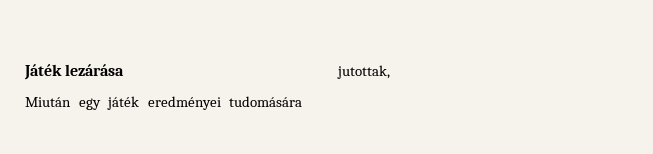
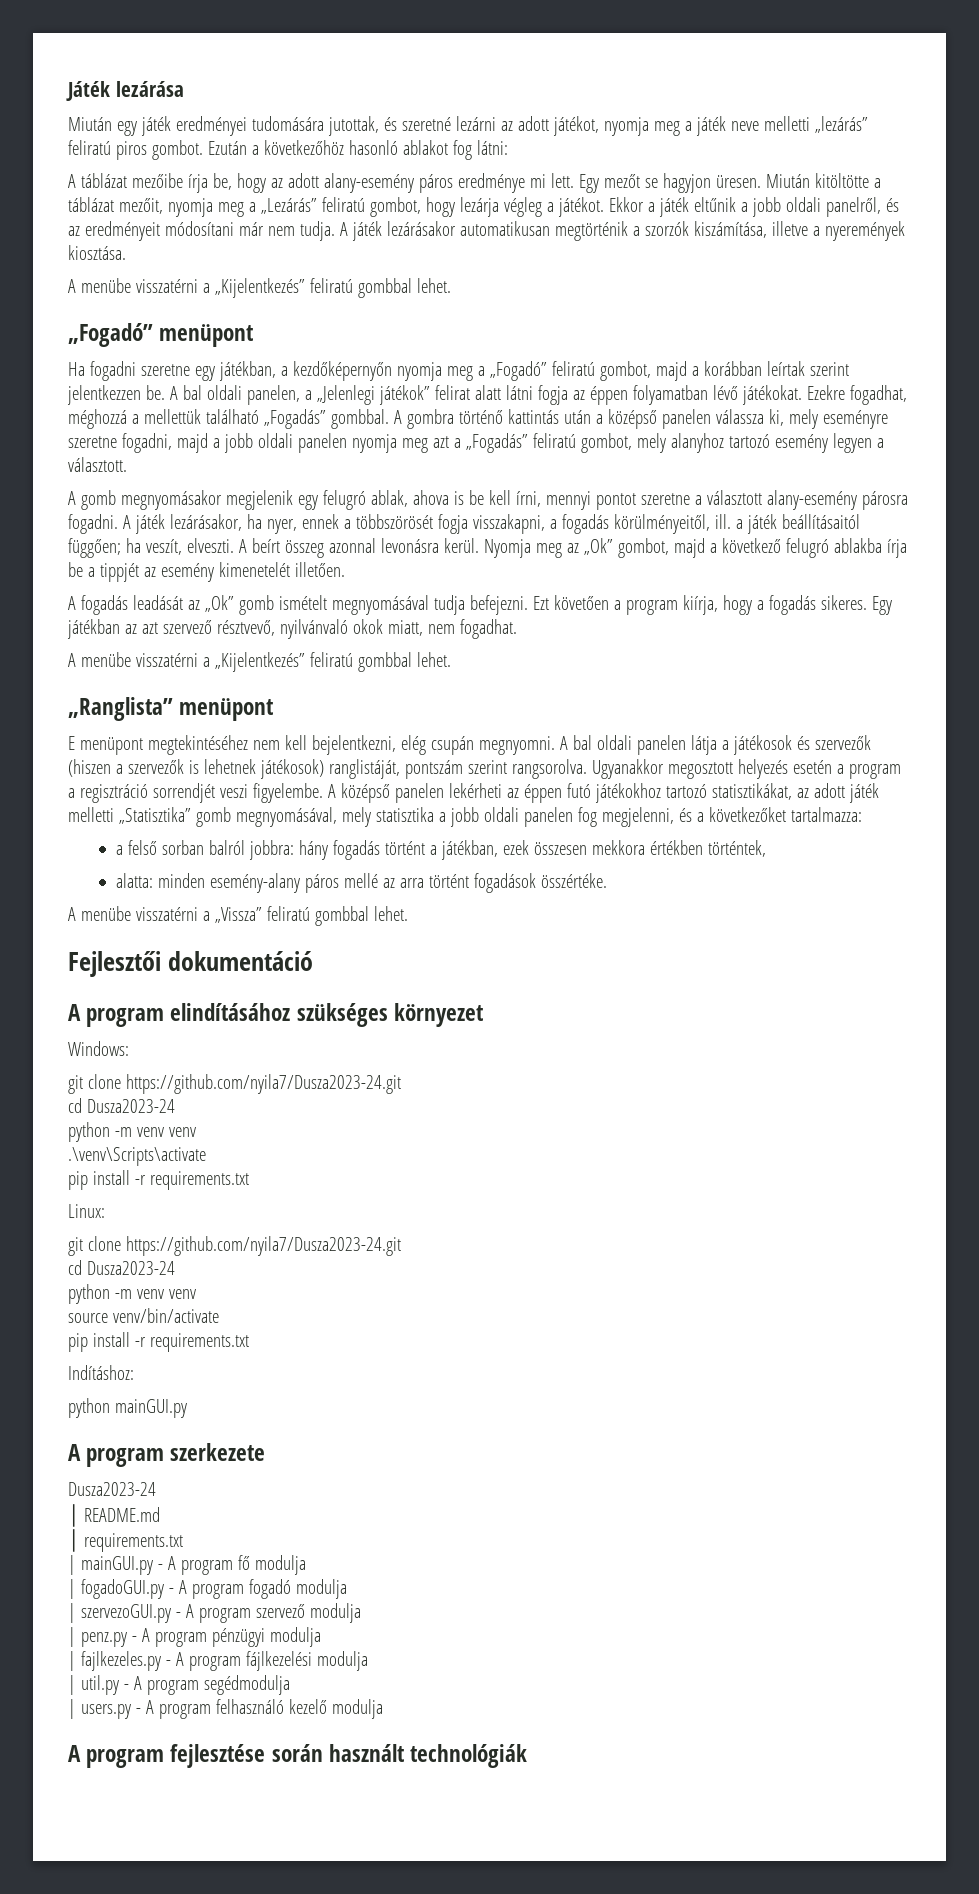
- Miután egy játék eredményei tudomására jutottak,
+ Miután egy játék eredményei tudomására jutottak, és szeretné lezárni az adott játékot, nyomja meg a játék neve melletti „lezárás” feliratú piros gombot. Ezután a következőhöz hasonló ablakot fog látni:
+ A táblázat mezőibe írja be, hogy az adott alany-esemény páros eredménye mi lett. Egy mezőt se hagyjon üresen. Miután kitöltötte a táblázat mezőit, nyomja meg a „Lezárás” feliratú gombot, hogy lezárja végleg a játékot. Ekkor a játék eltűnik a jobb oldali panelről, és az eredményeit módosítani már nem tudja. A játék lezárásakor automatikusan megtörténik a szorzók kiszámítása, illetve a nyeremények kiosztása.
+ A menübe visszatérni a „Kijelentkezés” feliratú gombbal lehet.
+ „Fogadó” menüpont
+ Ha fogadni szeretne egy játékban, a kezdőképernyőn nyomja meg a „Fogadó” feliratú gombot, majd a korábban leírtak szerint jelentkezzen be. A bal oldali panelen, a „Jelenlegi játékok” felirat alatt látni fogja az éppen folyamatban lévő játékokat. Ezekre fogadhat, méghozzá a mellettük található „Fogadás” gombbal. A gombra történő kattintás után a középső panelen válassza ki, mely eseményre szeretne fogadni, majd a jobb oldali panelen nyomja meg azt a „Fogadás” feliratú gombot, mely alanyhoz tartozó esemény legyen a választott.
+ A gomb megnyomásakor megjelenik egy felugró ablak, ahova is be kell írni, mennyi pontot szeretne a választott alany-esemény párosra fogadni. A játék lezárásakor, ha nyer, ennek a többszörösét fogja visszakapni, a fogadás körülményeitől, ill. a játék beállításaitól függően; ha veszít, elveszti. A beírt összeg azonnal levonásra kerül. Nyomja meg az „Ok” gombot, majd a következő felugró ablakba írja be a tippjét az esemény kimenetelét illetően.
+ A fogadás leadását az „Ok” gomb ismételt megnyomásával tudja befejezni. Ezt követően a program kiírja, hogy a fogadás sikeres. Egy játékban az azt szervező résztvevő, nyilvánvaló okok miatt, nem fogadhat.
+ A menübe visszatérni a „Kijelentkezés” feliratú gombbal lehet.
+ „Ranglista” menüpont
+ E menüpont megtekintéséhez nem kell bejelentkezni, elég csupán megnyomni. A bal oldali panelen látja a játékosok és szervezők (hiszen a szervezők is lehetnek játékosok) ranglistáját, pontszám szerint rangsorolva. Ugyanakkor megosztott helyezés esetén a program a regisztráció sorrendjét veszi figyelembe. A középső panelen lekérheti az éppen futó játékokhoz tartozó statisztikákat, az adott játék melletti „Statisztika” gomb megnyomásával, mely statisztika a jobb oldali panelen fog megjelenni, és a következőket tartalmazza:
+ a felső sorban balról jobbra: hány fogadás történt a játékban, ezek összesen mekkora értékben történtek,
+ alatta: minden esemény-alany páros mellé az arra történt fogadások összértéke.
+ A menübe visszatérni a „Vissza” feliratú gombbal lehet.
+ Fejlesztői dokumentáció
+ A program elindításához szükséges környezet
+ Windows:
+ git clone https://github.com/nyila7/Dusza2023-24.git
+ cd Dusza2023-24
+ python -m venv venv
+ .\venv\Scripts\activate
+ pip install -r requirements.txt
+ Linux:
+ git clone https://github.com/nyila7/Dusza2023-24.git
+ cd Dusza2023-24
+ python -m venv venv
+ source venv/bin/activate
+ pip install -r requirements.txt
+ Indításhoz:
+ python mainGUI.py
+ A program szerkezete
+ Dusza2023-24
+ │ README.md
+ │ requirements.txt
+ | mainGUI.py - A program fő modulja
+ | fogadoGUI.py - A program fogadó modulja
+ | szervezoGUI.py - A program szervező modulja
+ | penz.py - A program pénzügyi modulja
+ | fajlkezeles.py - A program fájlkezelési modulja
+ | util.py - A program segédmodulja
+ | users.py - A program felhasználó kezelő modulja
+ A program fejlesztése során használt technológiák

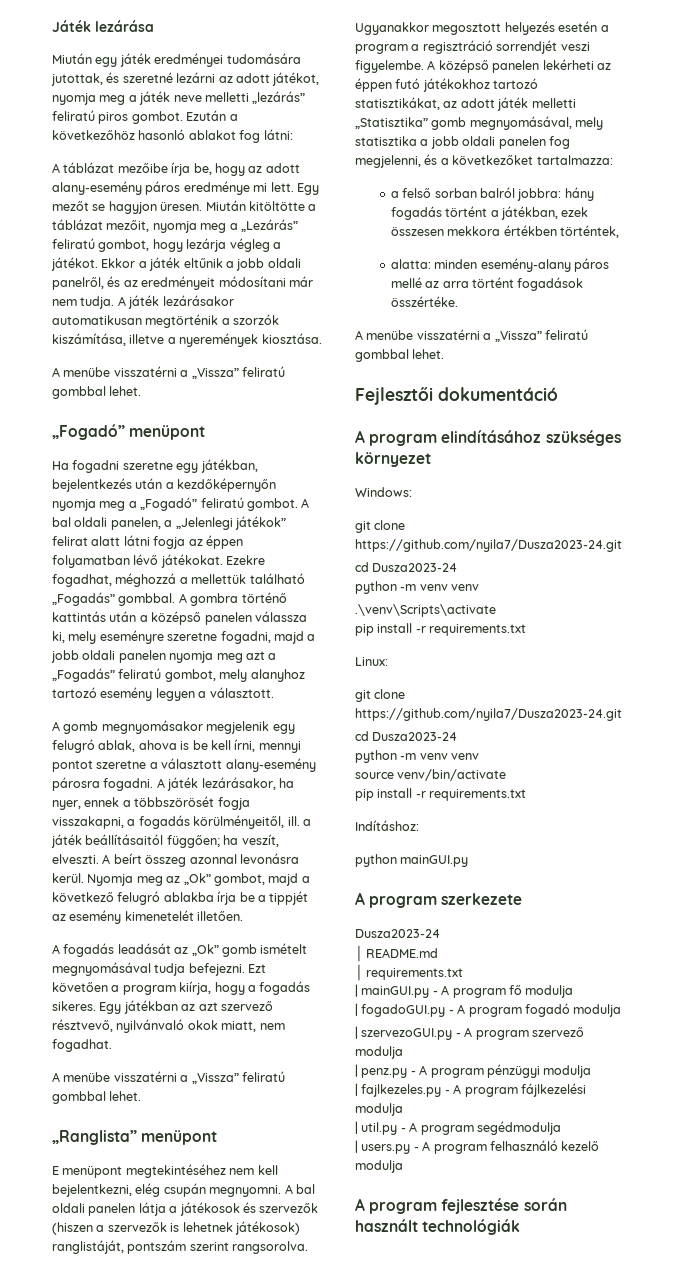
  A játék lezárásakor automatikusan megtörténik a szorzók kiszámítása, illetve a nyeremények kiosztása.
- A menübe visszatérni a „Kijelentkezés” feliratú gombbal lehet.
+ A menübe visszatérni a „Vissza” feliratú gombbal lehet.
- Ha fogadni szeretne egy játékban, a kezdőképernyőn nyomja meg a „Fogadó” feliratú gombot, majd a korábban leírtak szerint jelentkezzen be.
+ Ha fogadni szeretne egy játékban, bejelentkezés után a kezdőképernyőn nyomja meg a „Fogadó” feliratú gombot.
  Egy játékban az azt szervező résztvevő, nyilvánvaló okok miatt, nem fogadhat.
- A menübe visszatérni a „Kijelentkezés” feliratú gombbal lehet.
+ A menübe visszatérni a „Vissza” feliratú gombbal lehet.

